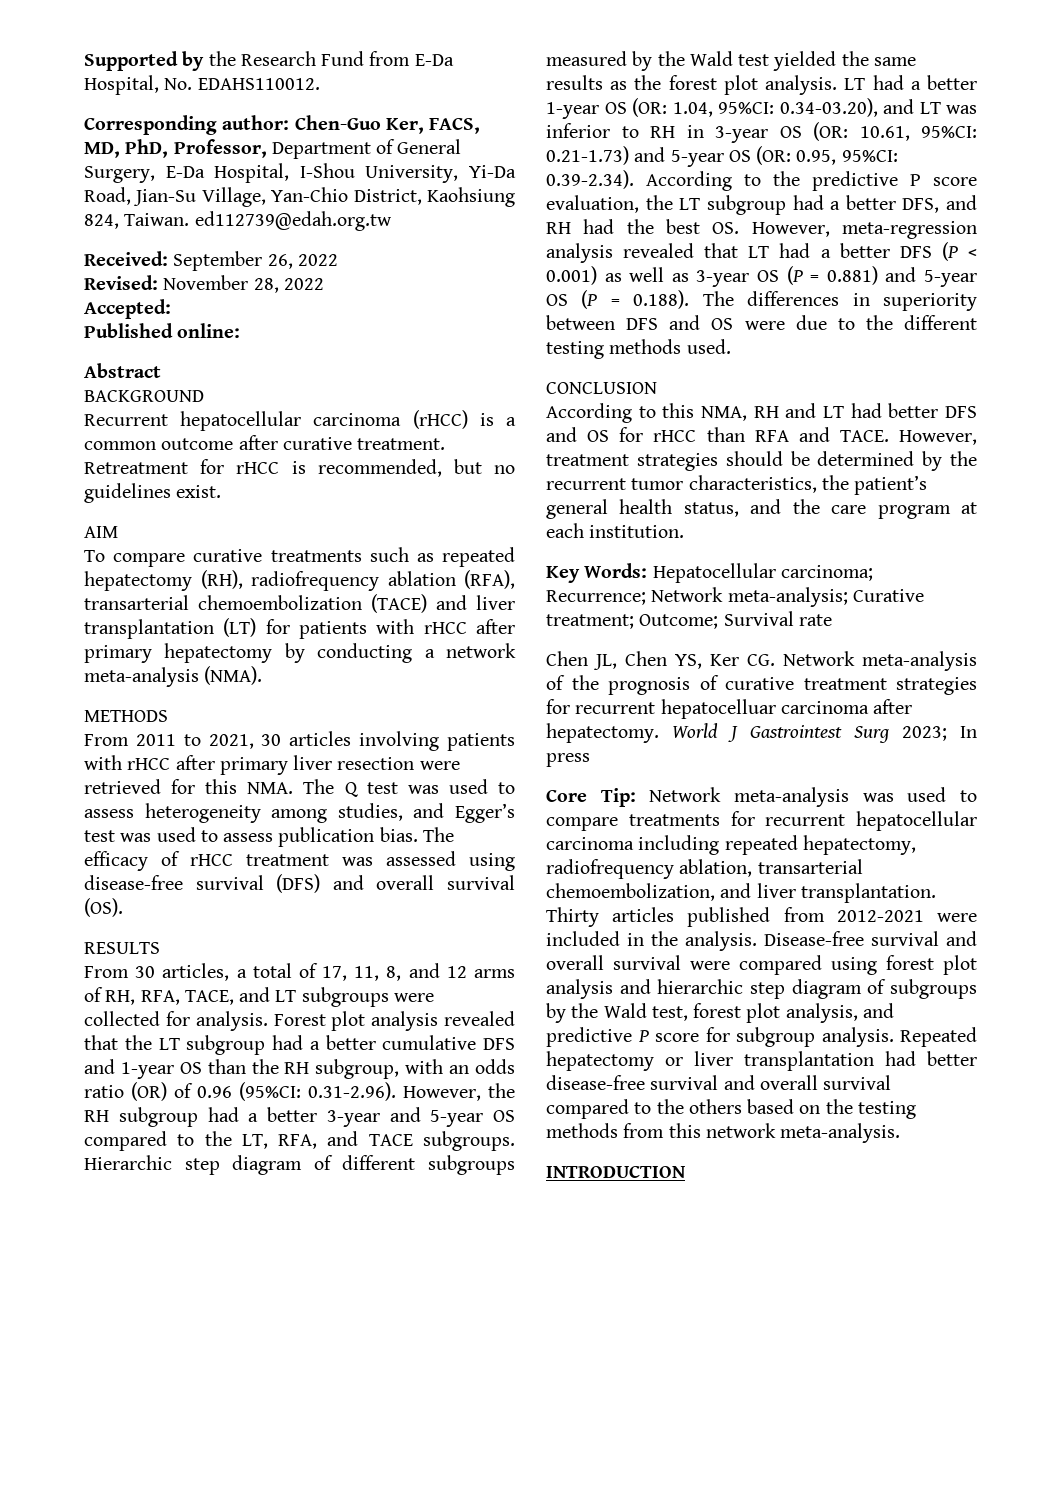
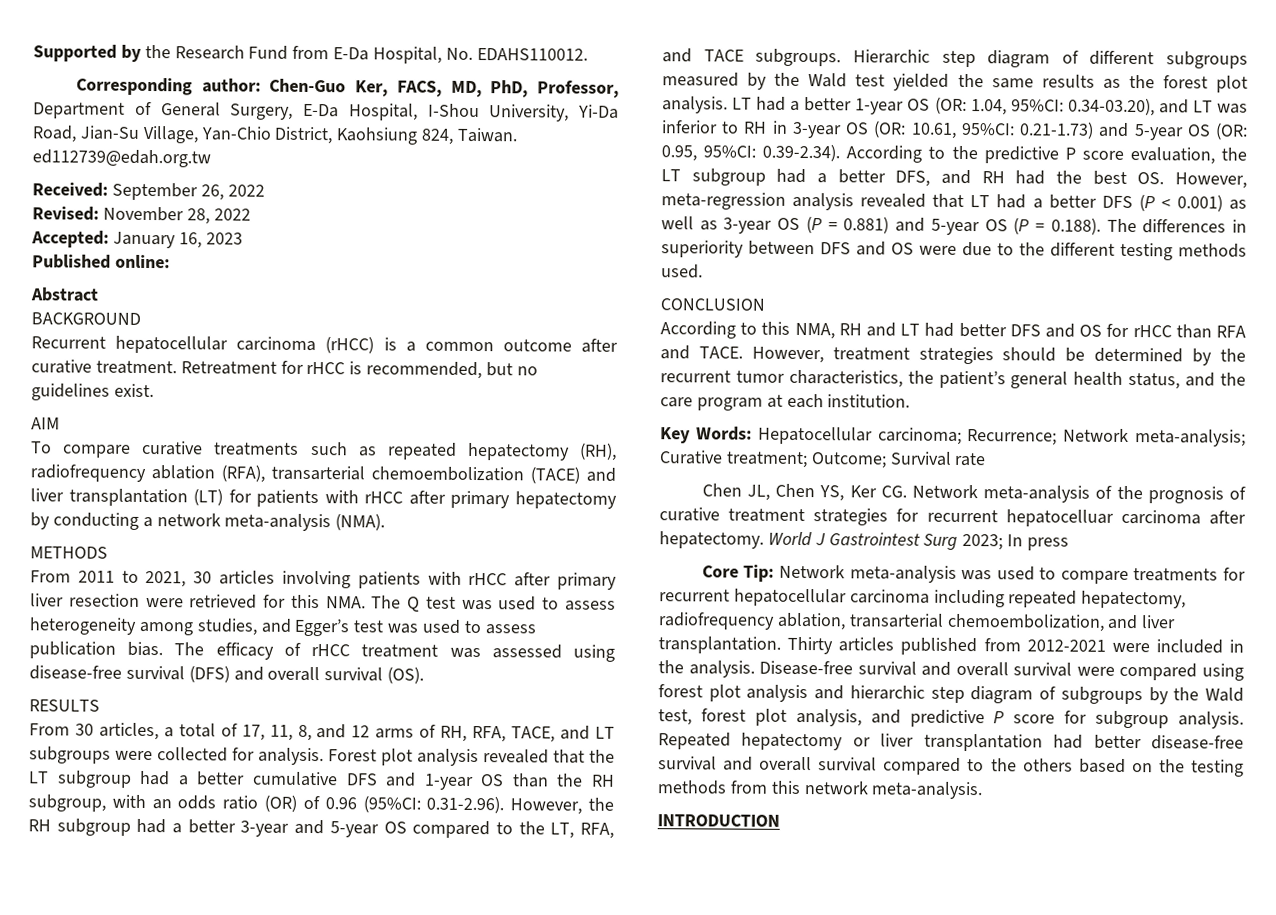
- Accepted:
+ Accepted: January 16, 2023

